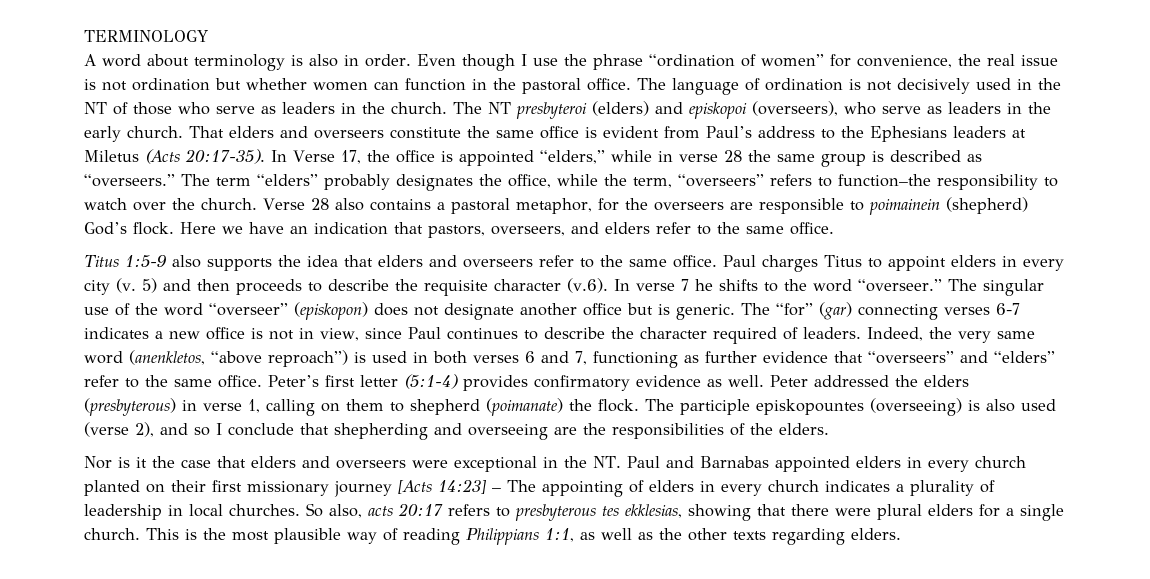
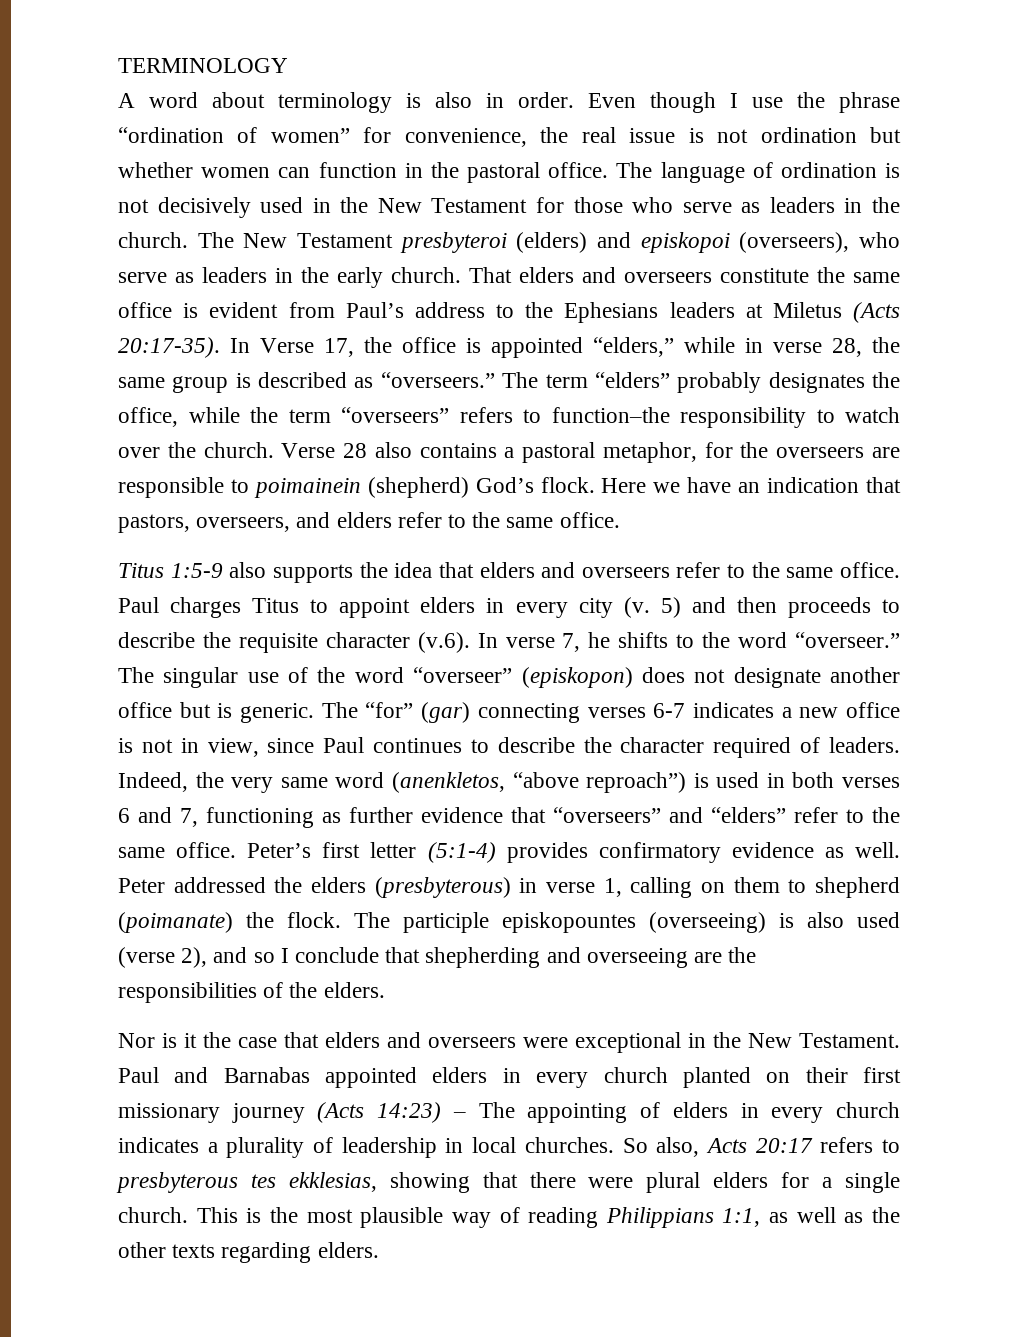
- The language of ordination is not decisively used in the NT of those who serve as leaders in the church.
+ The language of ordination is not decisively used in the New Testament for those who serve as leaders in the church.
- The NT presbyteroi (elders) and episkopoi (overseers), who serve as leaders in the early church.
+ The New Testament presbyteroi (elders) and episkopoi (overseers), who serve as leaders in the early church.
- In Verse 17, the office is appointed “elders,” while in verse 28 the same group is described as “overseers.”
+ In Verse 17, the office is appointed “elders,” while in verse 28, the same group is described as “overseers.”
- The term “elders” probably designates the office, while the term, “overseers” refers to function–the responsibility to watch over the church.
+ The term “elders” probably designates the office, while the term “overseers” refers to function–the responsibility to watch over the church.
- 5) and then proceeds to describe the requisite character (v.6). In verse 7 he shifts to the word “overseer.”
+ 5) and then proceeds to describe the requisite character (v.6). In verse 7, he shifts to the word “overseer.”
- Nor is it the case that elders and overseers were exceptional in the NT. Paul and Barnabas appointed elders in every church planted on their first missionary journey [Acts 14:23] – The appointing of elders in every church indicates a plurality of leadership in local churches.
+ Nor is it the case that elders and overseers were exceptional in the New Testament. Paul and Barnabas appointed elders in every church planted on their first missionary journey (Acts 14:23) – The appointing of elders in every church indicates a plurality of leadership in local churches.
- So also, acts 20:17 refers to presbyterous tes ekklesias, showing that there were plural elders for a single church.
+ So also, Acts 20:17 refers to presbyterous tes ekklesias, showing that there were plural elders for a single church.

